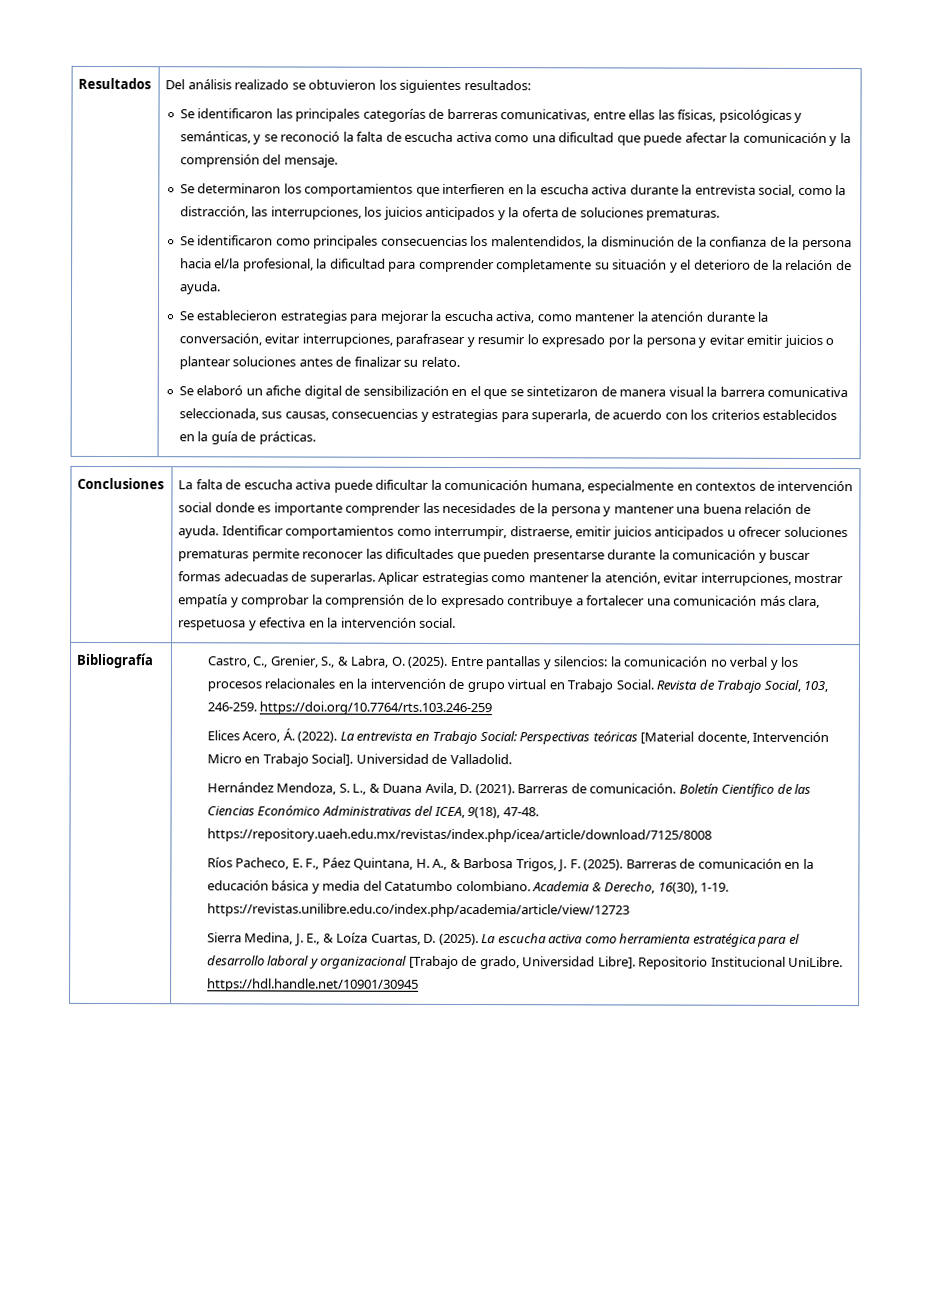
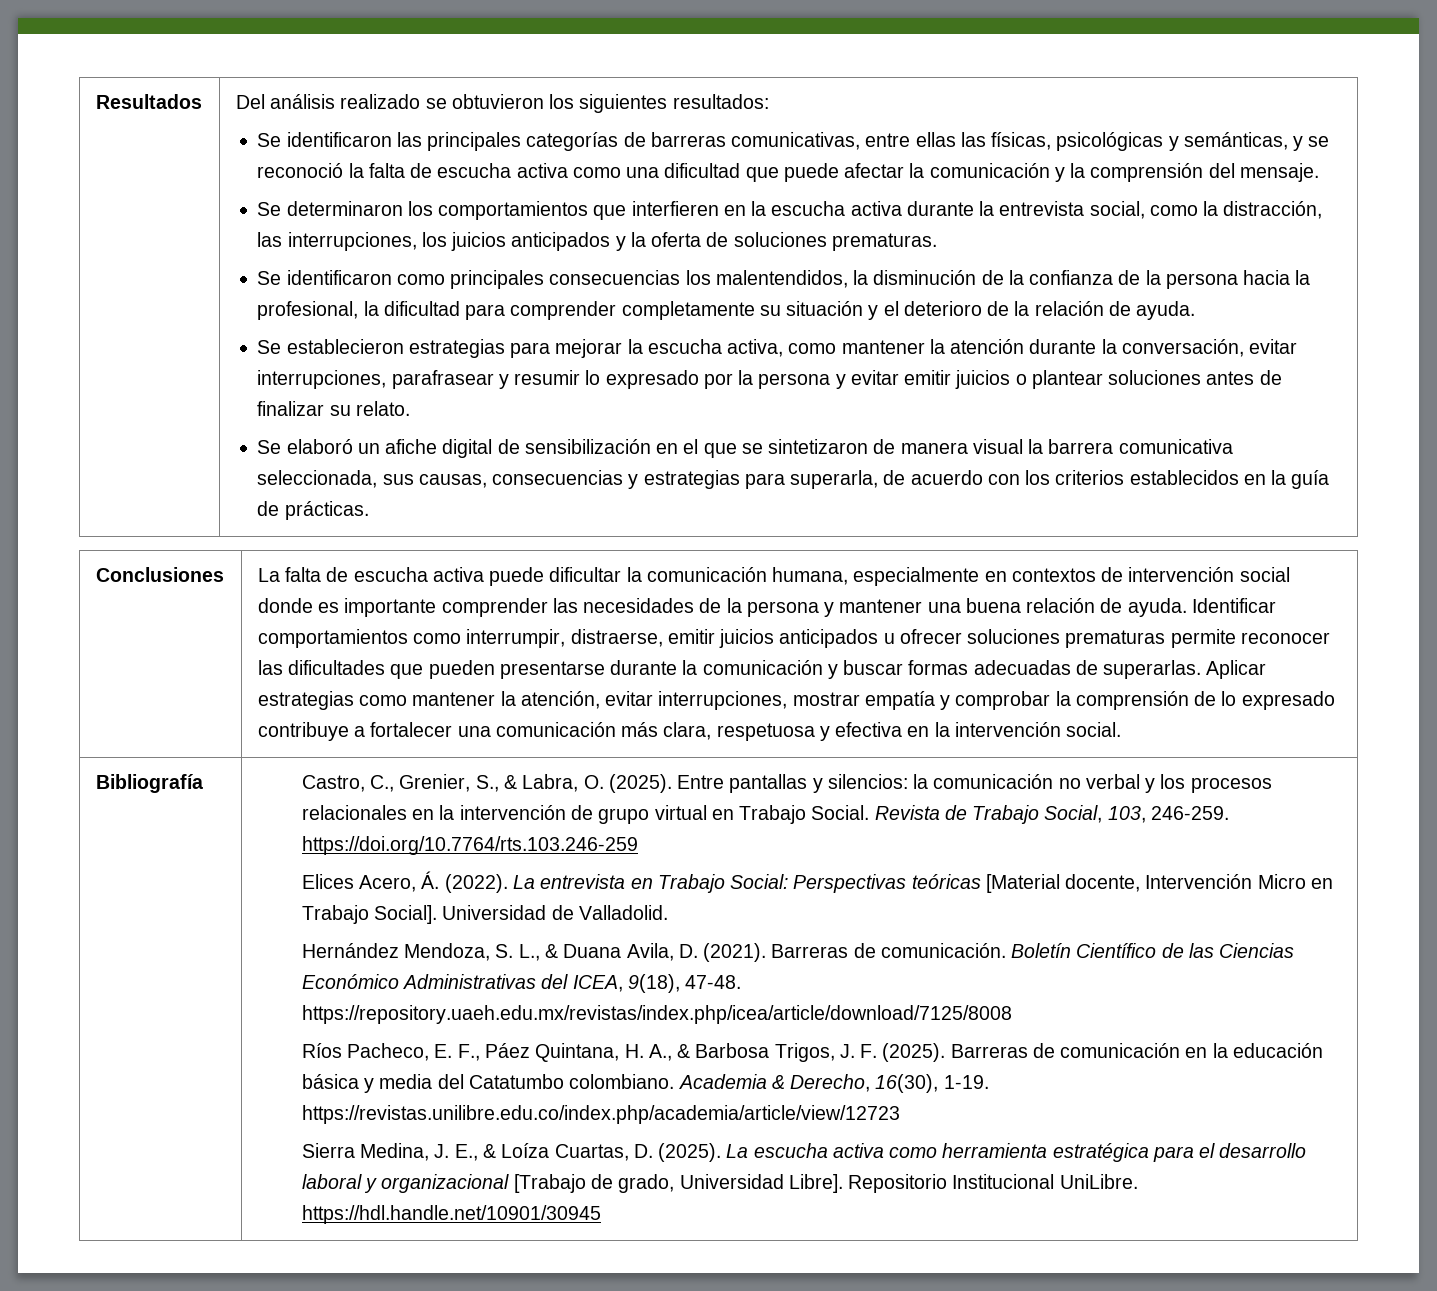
- Se identificaron como principales consecuencias los malentendidos, la disminución de la confianza de la persona hacia el/la profesional, la dificultad para comprender completamente su situación y el deterioro de la relación de ayuda.
+ Se identificaron como principales consecuencias los malentendidos, la disminución de la confianza de la persona hacia la profesional, la dificultad para comprender completamente su situación y el deterioro de la relación de ayuda.

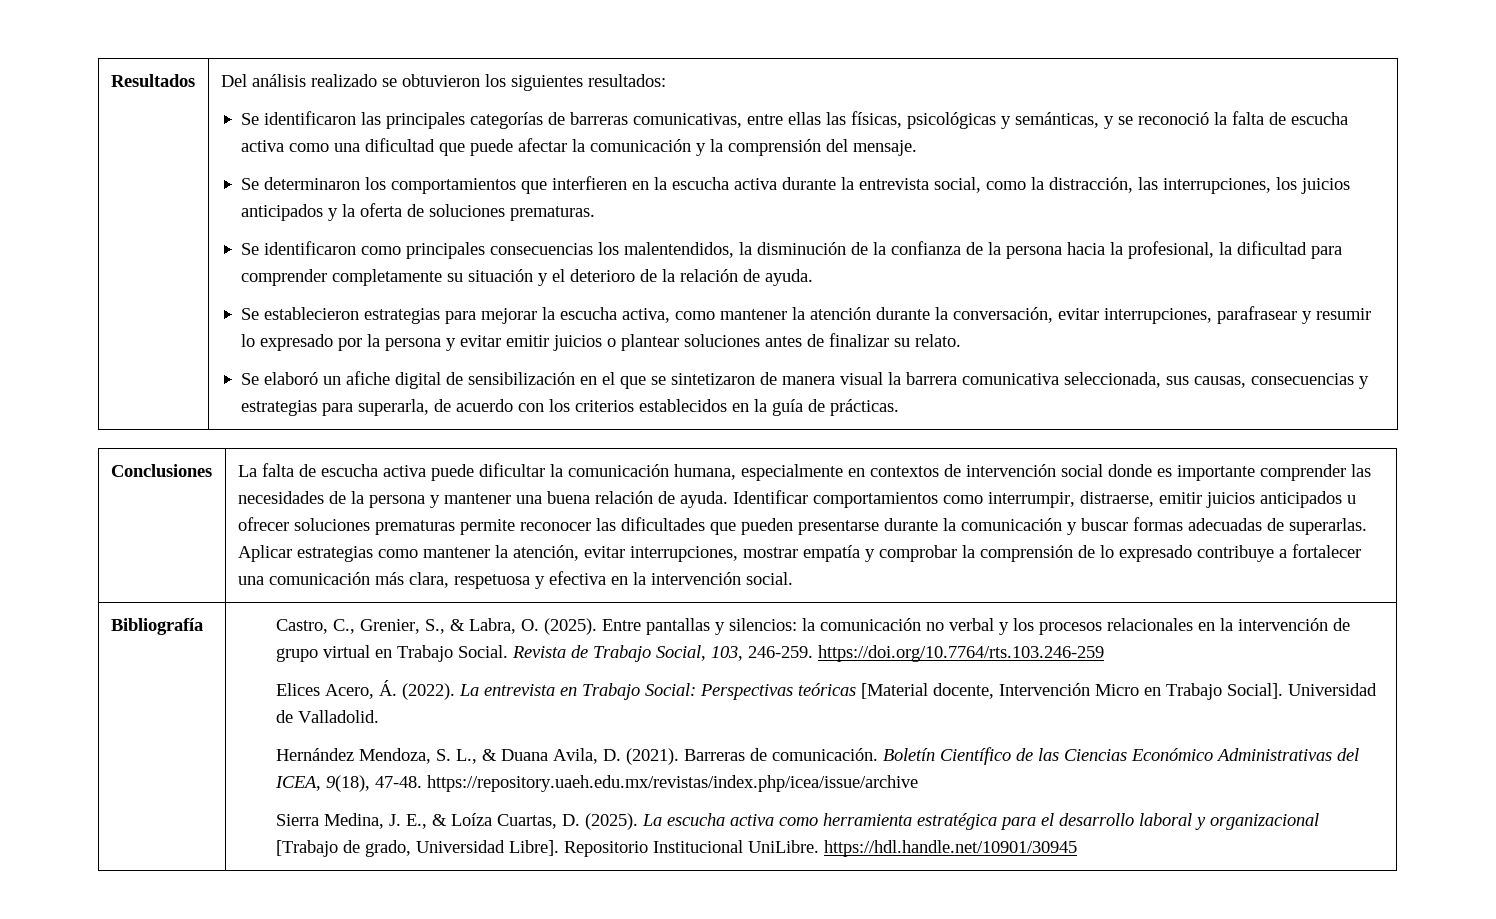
- Boletín Científico de las Ciencias Económico Administrativas del ICEA, 9(18), 47-48. https://repository.uaeh.edu.mx/revistas/index.php/icea/article/download/7125/8008
- Ríos Pacheco, E. F., Páez Quintana, H. A., & Barbosa Trigos, J. F. (2025). Barreras de comunicación en la educación básica y media del Catatumbo colombiano. Academia & Derecho, 16(30), 1-19. https://revistas.unilibre.edu.co/index.php/academia/article/view/12723
+ Boletín Científico de las Ciencias Económico Administrativas del ICEA, 9(18), 47-48. https://repository.uaeh.edu.mx/revistas/index.php/icea/issue/archive

